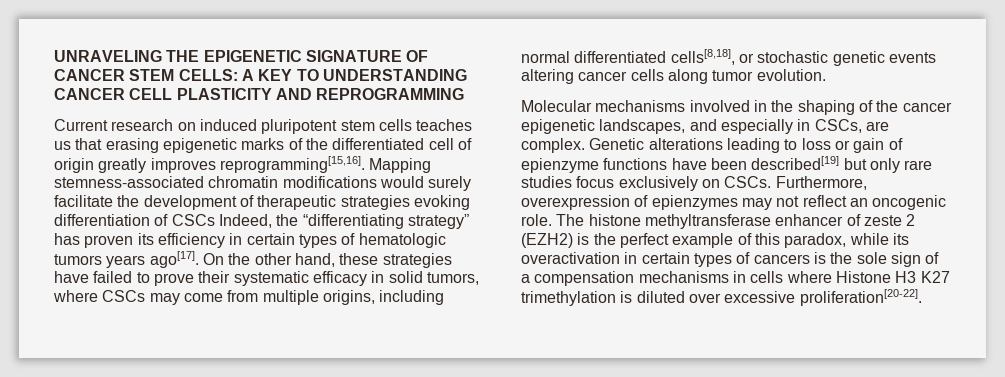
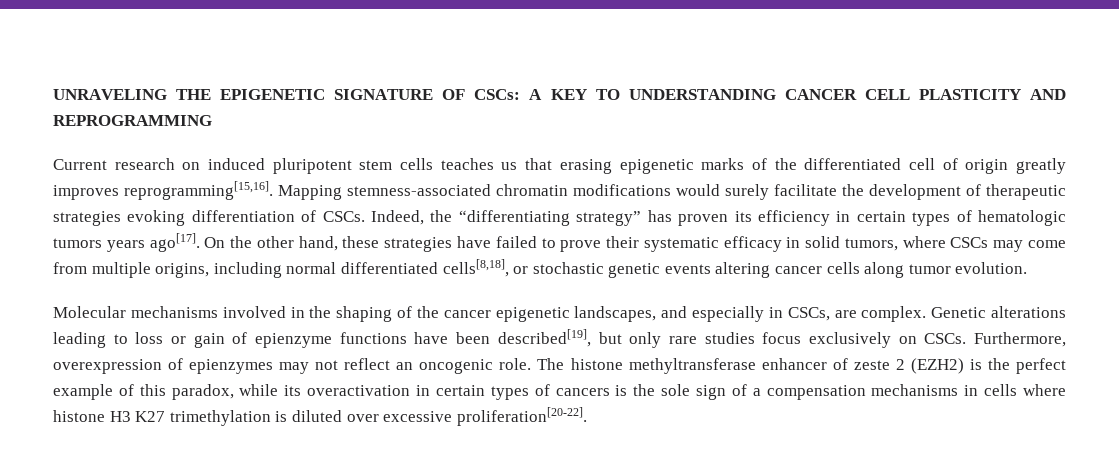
- UNRAVELING THE EPIGENETIC SIGNATURE OF CANCER STEM CELLS: A KEY TO UNDERSTANDING CANCER CELL PLASTICITY AND REPROGRAMMING
+ UNRAVELING THE EPIGENETIC SIGNATURE OF CSCs: A KEY TO UNDERSTANDING CANCER CELL PLASTICITY AND REPROGRAMMING
- Mapping stemness-associated chromatin modifications would surely facilitate the development of therapeutic strategies evoking differentiation of CSCs Indeed, the “differentiating strategy” has proven its efficiency in certain types of hematologic tumors years ago[17].
+ Mapping stemness-associated chromatin modifications would surely facilitate the development of therapeutic strategies evoking differentiation of CSCs. Indeed, the “differentiating strategy” has proven its efficiency in certain types of hematologic tumors years ago[17].
- Genetic alterations leading to loss or gain of epienzyme functions have been described[19] but only rare studies focus exclusively on CSCs.
+ Genetic alterations leading to loss or gain of epienzyme functions have been described[19], but only rare studies focus exclusively on CSCs.
- The histone methyltransferase enhancer of zeste 2 (EZH2) is the perfect example of this paradox, while its overactivation in certain types of cancers is the sole sign of a compensation mechanisms in cells where Histone H3 K27 trimethylation is diluted over excessive proliferation[20-22].
+ The histone methyltransferase enhancer of zeste 2 (EZH2) is the perfect example of this paradox, while its overactivation in certain types of cancers is the sole sign of a compensation mechanisms in cells where histone H3 K27 trimethylation is diluted over excessive proliferation[20-22].

